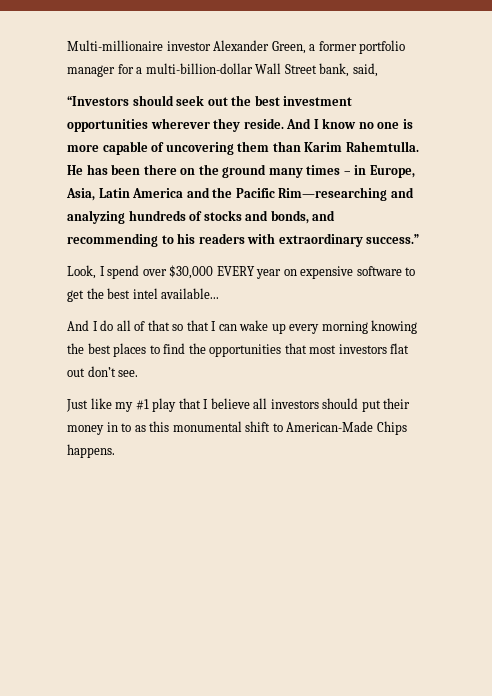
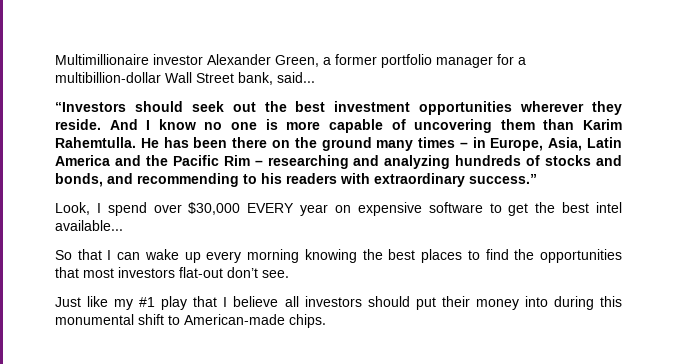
- Multi-millionaire investor Alexander Green, a former portfolio manager for a multi-billion-dollar Wall Street bank, said,
+ Multimillionaire investor Alexander Green, a former portfolio manager for a multibillion-dollar Wall Street bank, said...
- He has been there on the ground many times – in Europe, Asia, Latin America and the Pacific Rim—researching and analyzing hundreds of stocks and bonds, and recommending to his readers with extraordinary success.”
+ He has been there on the ground many times – in Europe, Asia, Latin America and the Pacific Rim – researching and analyzing hundreds of stocks and bonds, and recommending to his readers with extraordinary success.”
- And I do all of that so that I can wake up every morning knowing the best places to find the opportunities that most investors flat out don’t see.
+ So that I can wake up every morning knowing the best places to find the opportunities that most investors flat-out don’t see.
- Just like my #1 play that I believe all investors should put their money in to as this monumental shift to American-Made Chips happens.
+ Just like my #1 play that I believe all investors should put their money into during this monumental shift to American-made chips.

